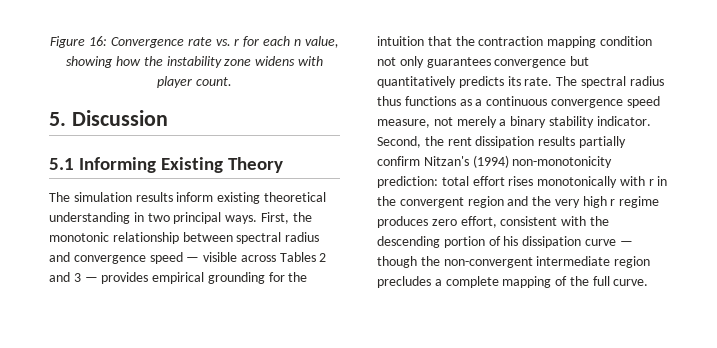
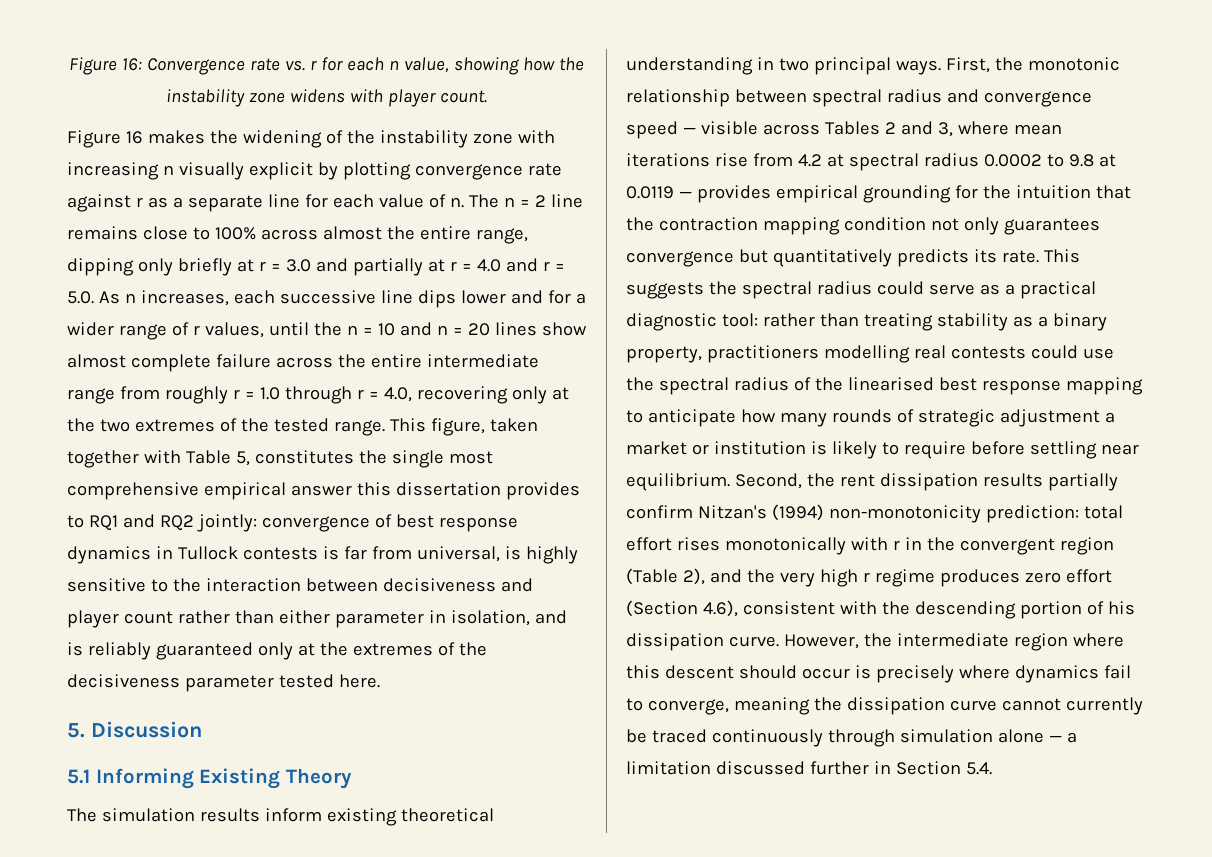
+ Figure 16 makes the widening of the instability zone with increasing n visually explicit by plotting convergence rate against r as a separate line for each value of n. The n = 2 line remains close to 100% across almost the entire range, dipping only briefly at r = 3.0 and partially at r = 4.0 and r = 5.0. As n increases, each successive line dips lower and for a wider range of r values, until the n = 10 and n = 20 lines show almost complete failure across the entire intermediate range from roughly r = 1.0 through r = 4.0, recovering only at the two extremes of the tested range. This figure, taken together with Table 5, constitutes the single most comprehensive empirical answer this dissertation provides to RQ1 and RQ2 jointly: convergence of best response dynamics in Tullock contests is far from universal, is highly sensitive to the interaction between decisiveness and player count rather than either parameter in isolation, and is reliably guaranteed only at the extremes of the decisiveness parameter tested here.
- First, the monotonic relationship between spectral radius and convergence speed — visible across Tables 2 and 3 — provides empirical grounding for the intuition that the contraction mapping condition not only guarantees convergence but quantitatively predicts its rate.
+ First, the monotonic relationship between spectral radius and convergence speed — visible across Tables 2 and 3, where mean iterations rise from 4.2 at spectral radius 0.0002 to 9.8 at 0.0119 — provides empirical grounding for the intuition that the contraction mapping condition not only guarantees convergence but quantitatively predicts its rate.
- The spectral radius thus functions as a continuous convergence speed measure, not merely a binary stability indicator.
+ This suggests the spectral radius could serve as a practical diagnostic tool: rather than treating stability as a binary property, practitioners modelling real contests could use the spectral radius of the linearised best response mapping to anticipate how many rounds of strategic adjustment a market or institution is likely to require before settling near equilibrium.
- Second, the rent dissipation results partially confirm Nitzan's (1994) non-monotonicity prediction: total effort rises monotonically with r in the convergent region and the very high r regime produces zero effort, consistent with the descending portion of his dissipation curve — though the non-convergent intermediate region precludes a complete mapping of the full curve.
+ Second, the rent dissipation results partially confirm Nitzan's (1994) non-monotonicity prediction: total effort rises monotonically with r in the convergent region (Table 2), and the very high r regime produces zero effort (Section 4.6), consistent with the descending portion of his dissipation curve. However, the intermediate region where this descent should occur is precisely where dynamics fail to converge, meaning the dissipation curve cannot currently be traced continuously through simulation alone — a limitation discussed further in Section 5.4.

